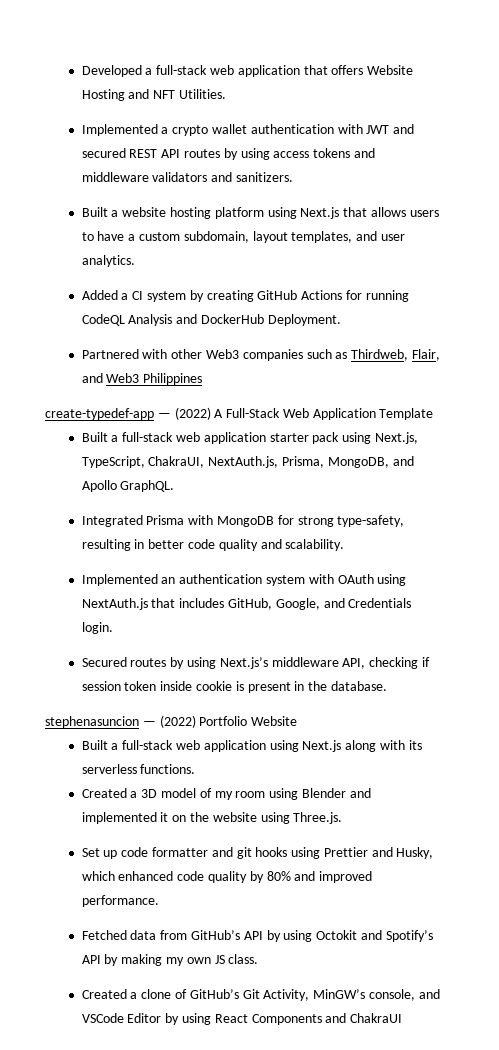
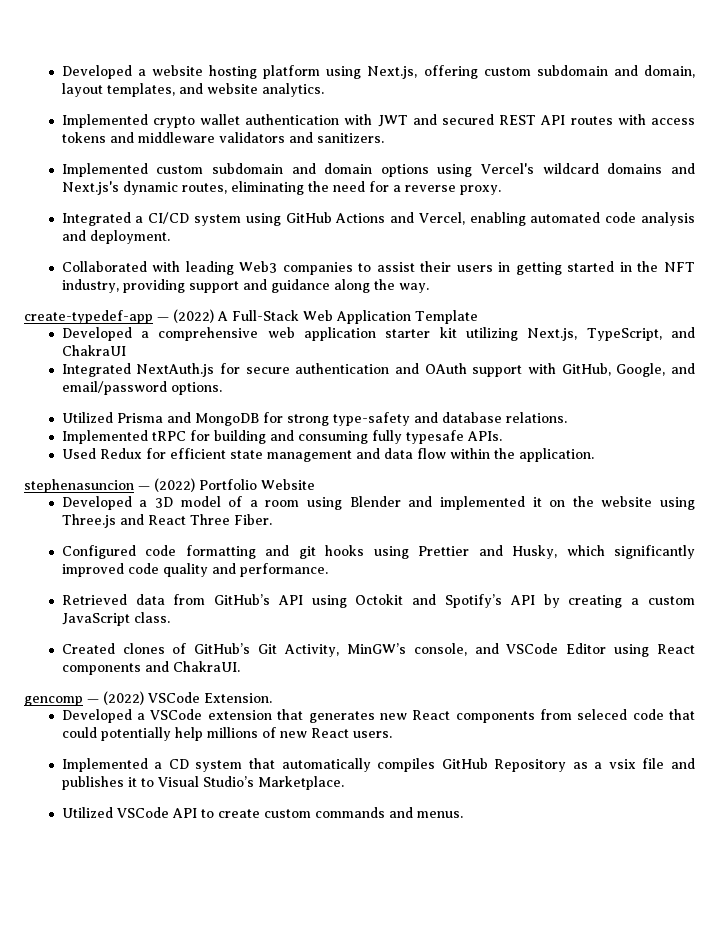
- Developed a full-stack web application that offers Website Hosting and NFT Utilities.
- Implemented a crypto wallet authentication with JWT and secured REST API routes by using access tokens and middleware validators and sanitizers.
+ Developed a website hosting platform using Next.js, offering custom subdomain and domain, layout templates, and website analytics.
+ Implemented crypto wallet authentication with JWT and secured REST API routes with access tokens and middleware validators and sanitizers.
- Built a website hosting platform using Next.js that allows users to have a custom subdomain, layout templates, and user analytics.
- Added a CI system by creating GitHub Actions for running CodeQL Analysis and DockerHub Deployment.
- Partnered with other Web3 companies such as Thirdweb, Flair, and Web3 Philippines
+ Implemented custom subdomain and domain options using Vercel's wildcard domains and Next.js's dynamic routes, eliminating the need for a reverse proxy.
+ Integrated a CI/CD system using GitHub Actions and Vercel, enabling automated code analysis and deployment.
+ Collaborated with leading Web3 companies to assist their users in getting started in the NFT industry, providing support and guidance along the way.
- Built a full-stack web application starter pack using Next.js, TypeScript, ChakraUI, NextAuth.js, Prisma, MongoDB, and Apollo GraphQL.
- Integrated Prisma with MongoDB for strong type-safety, resulting in better code quality and scalability.
- Implemented an authentication system with OAuth using NextAuth.js that includes GitHub, Google, and Credentials login.
- Secured routes by using Next.js’s middleware API, checking if session token inside cookie is present in the database.
+ Developed a comprehensive web application starter kit utilizing Next.js, TypeScript, and ChakraUI
+ Integrated NextAuth.js for secure authentication and OAuth support with GitHub, Google, and email/password options.
+ Utilized Prisma and MongoDB for strong type-safety and database relations.
+ Implemented tRPC for building and consuming fully typesafe APIs.
+ Used Redux for efficient state management and data flow within the application.
- Built a full-stack web application using Next.js along with its serverless functions.
- Created a 3D model of my room using Blender and implemented it on the website using Three.js.
- Set up code formatter and git hooks using Prettier and Husky, which enhanced code quality by 80% and improved performance.
+ Developed a 3D model of a room using Blender and implemented it on the website using Three.js and React Three Fiber.
+ Configured code formatting and git hooks using Prettier and Husky, which significantly improved code quality and performance.
- Fetched data from GitHub’s API by using Octokit and Spotify’s API by making my own JS class.
+ Retrieved data from GitHub’s API using Octokit and Spotify’s API by creating a custom JavaScript class.
- Created a clone of GitHub’s Git Activity, MinGW’s console, and VSCode Editor by using React Components and ChakraUI
+ Created clones of GitHub’s Git Activity, MinGW’s console, and VSCode Editor using React components and ChakraUI.
+ gencomp — (2022) VSCode Extension.
+ Developed a VSCode extension that generates new React components from seleced code that could potentially help millions of new React users.
+ Implemented a CD system that automatically compiles GitHub Repository as a vsix file and publishes it to Visual Studio’s Marketplace.
+ Utilized VSCode API to create custom commands and menus.

